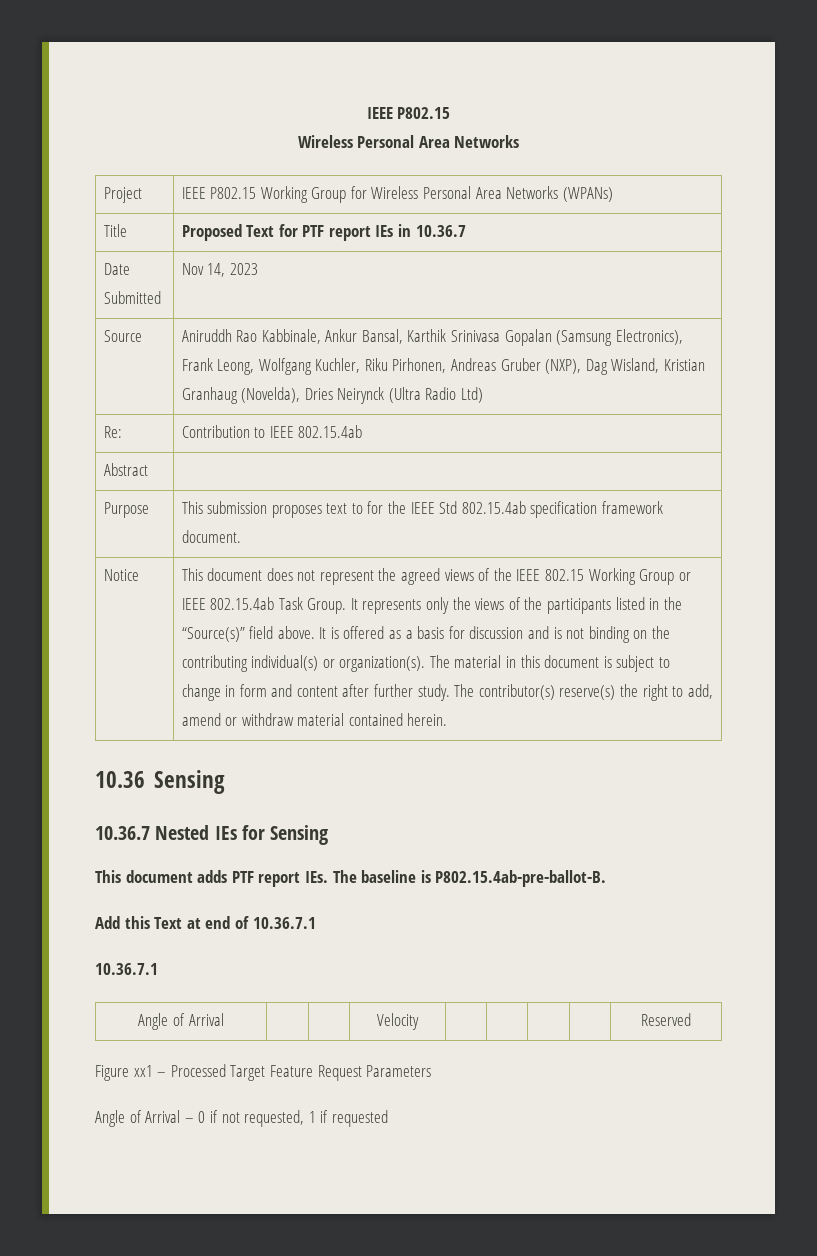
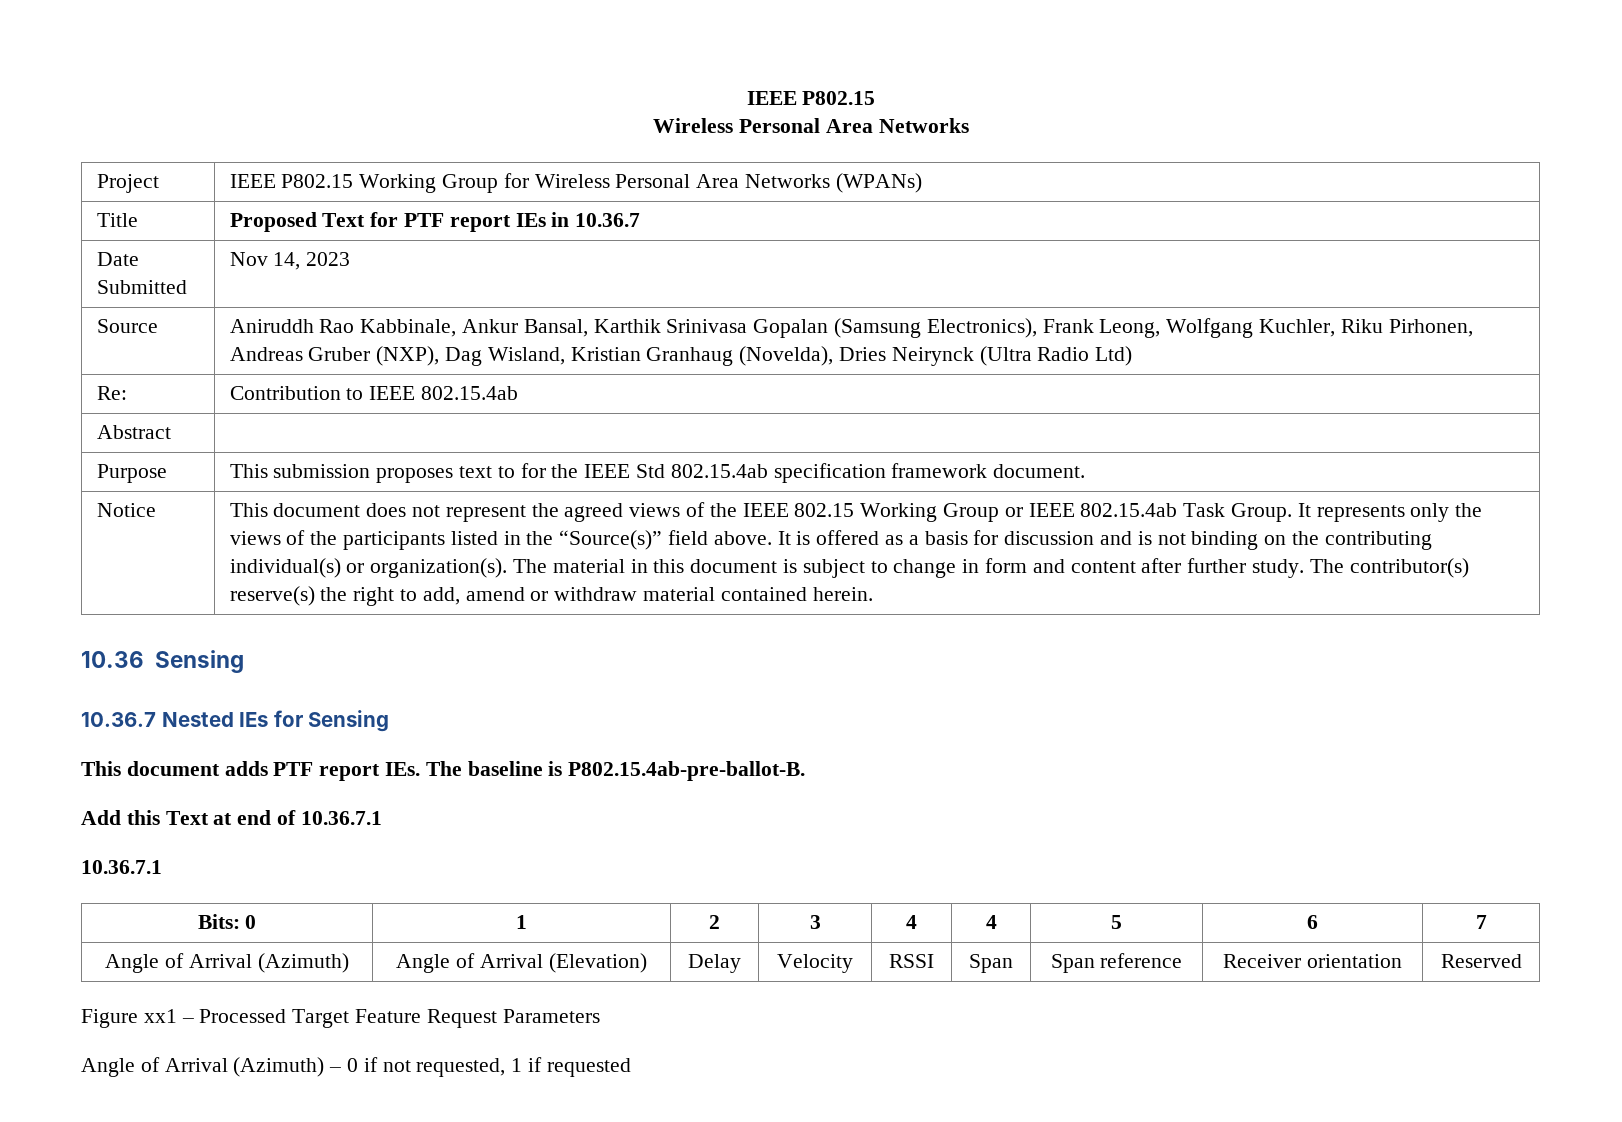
- Angle of Arrival | | | Velocity | | | | | Reserved
+ Bits: 0 | 1 | 2 | 3 | 4 | 4 | 5 | 6 | 7
+ Angle of Arrival (Azimuth) | Angle of Arrival (Elevation) | Delay | Velocity | RSSI | Span | Span reference | Receiver orientation | Reserved
- Angle of Arrival – 0 if not requested, 1 if requested
+ Angle of Arrival (Azimuth) – 0 if not requested, 1 if requested

